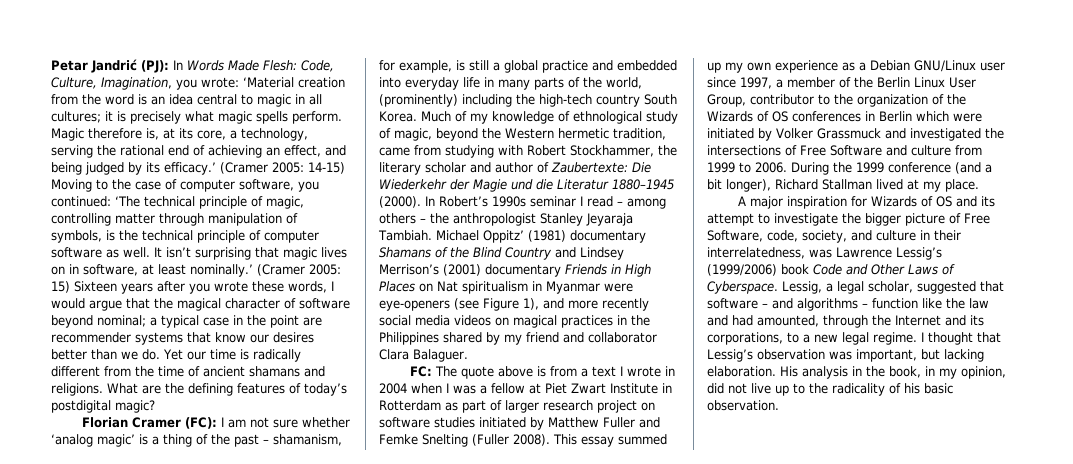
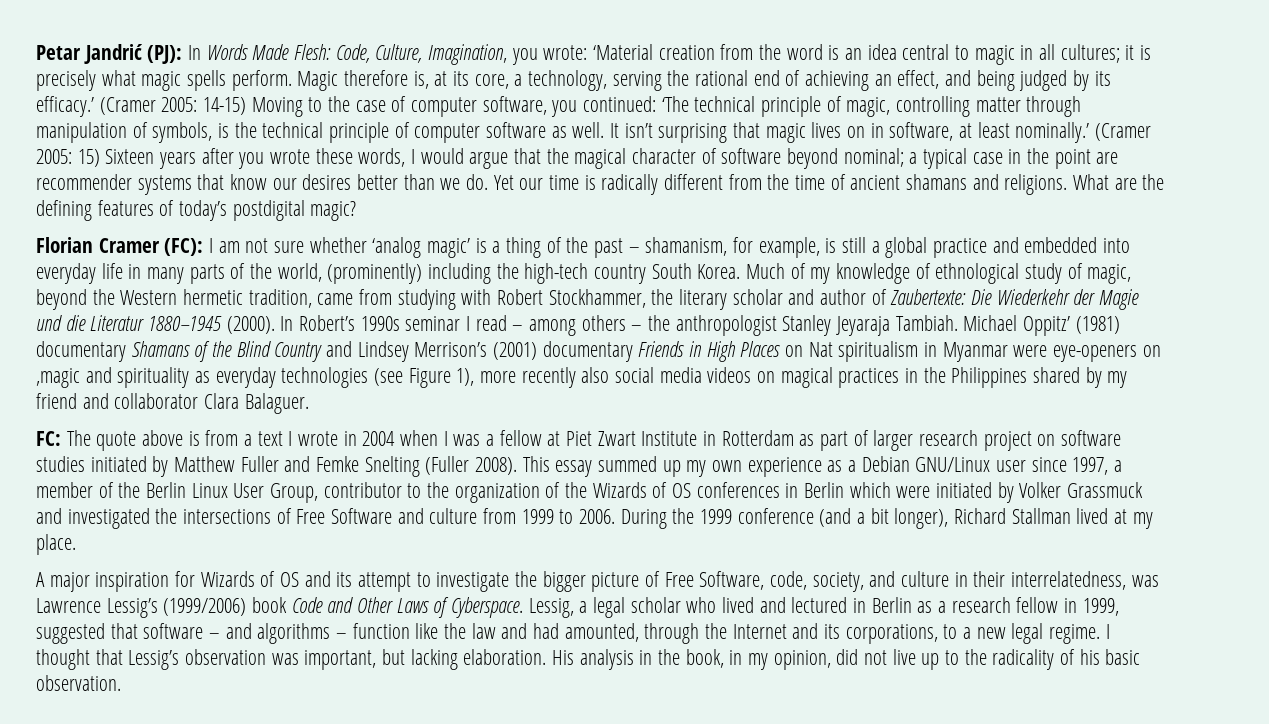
- Michael Oppitz’ (1981) documentary Shamans of the Blind Country and Lindsey Merrison’s (2001) documentary Friends in High Places on Nat spiritualism in Myanmar were eye-openers (see Figure 1), and more recently social media videos on magical practices in the Philippines shared by my friend and collaborator Clara Balaguer.
+ Michael Oppitz’ (1981) documentary Shamans of the Blind Country and Lindsey Merrison’s (2001) documentary Friends in High Places on Nat spiritualism in Myanmar were eye-openers on ,magic and spirituality as everyday technologies (see Figure 1), more recently also social media videos on magical practices in the Philippines shared by my friend and collaborator Clara Balaguer.
- Lessig, a legal scholar, suggested that software – and algorithms – function like the law and had amounted, through the Internet and its corporations, to a new legal regime.
+ Lessig, a legal scholar who lived and lectured in Berlin as a research fellow in 1999, suggested that software – and algorithms – function like the law and had amounted, through the Internet and its corporations, to a new legal regime.

